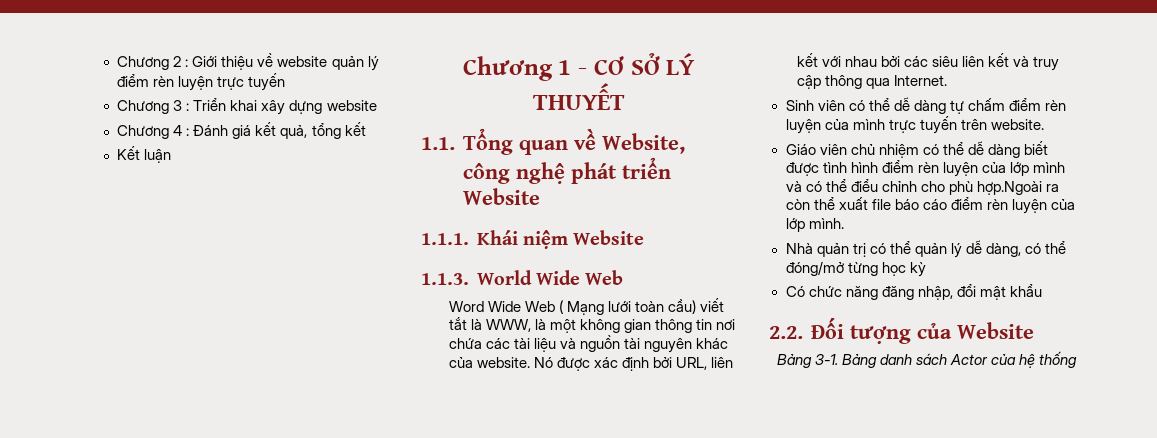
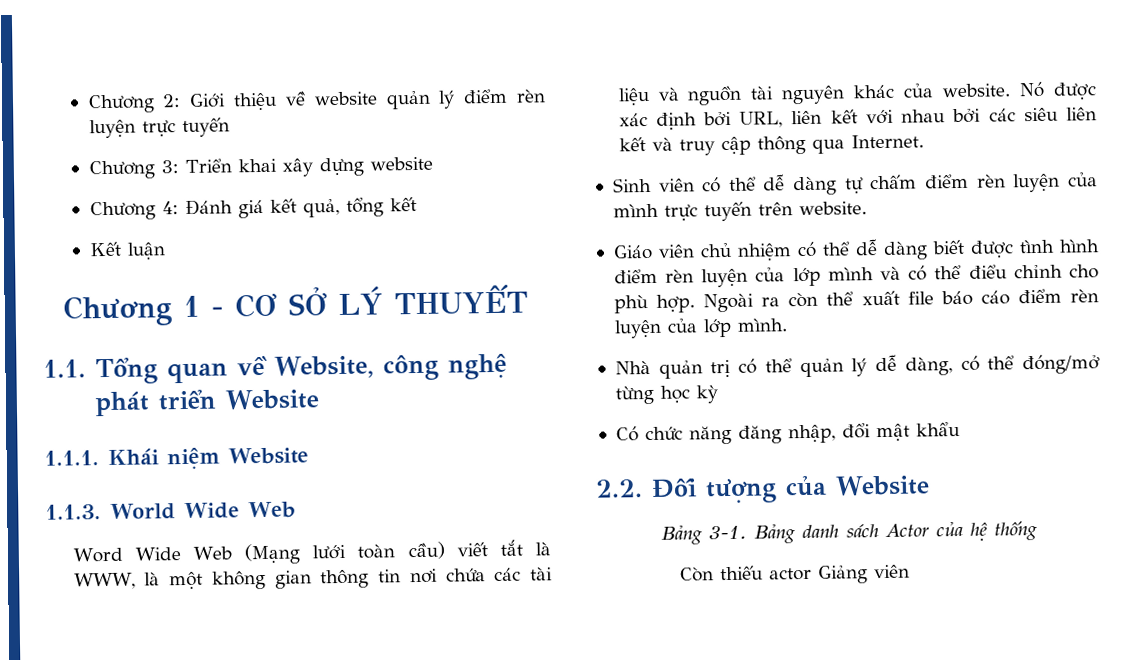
- Chương 2 : Giới thiệu về website quản lý điểm rèn luyện trực tuyến
+ Chương 2: Giới thiệu về website quản lý điểm rèn luyện trực tuyến
- Chương 3 : Triển khai xây dựng website
+ Chương 3: Triển khai xây dựng website
- Chương 4 : Đánh giá kết quả, tổng kết
+ Chương 4: Đánh giá kết quả, tổng kết
- Word Wide Web ( Mạng lưới toàn cầu) viết tắt là WWW, là một không gian thông tin nơi chứa các tài liệu và nguồn tài nguyên khác của website.
+ Word Wide Web (Mạng lưới toàn cầu) viết tắt là WWW, là một không gian thông tin nơi chứa các tài liệu và nguồn tài nguyên khác của website.
- Giáo viên chủ nhiệm có thể dễ dàng biết được tình hình điểm rèn luyện của lớp mình và có thể điểu chỉnh cho phù hợp.Ngoài ra còn thể xuất file báo cáo điểm rèn luyện của lớp mình.
+ Giáo viên chủ nhiệm có thể dễ dàng biết được tình hình điểm rèn luyện của lớp mình và có thể điểu chỉnh cho phù hợp. Ngoài ra còn thể xuất file báo cáo điểm rèn luyện của lớp mình.
+ Còn thiếu actor Giảng viên

